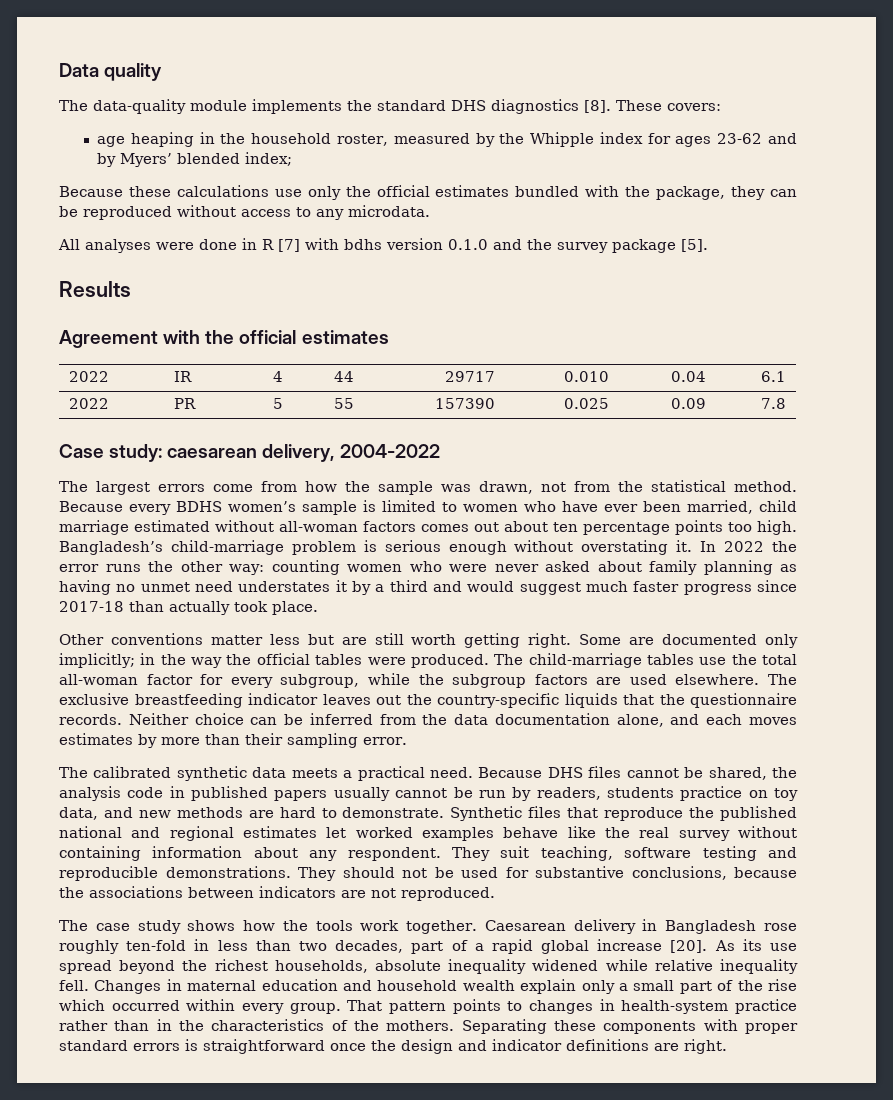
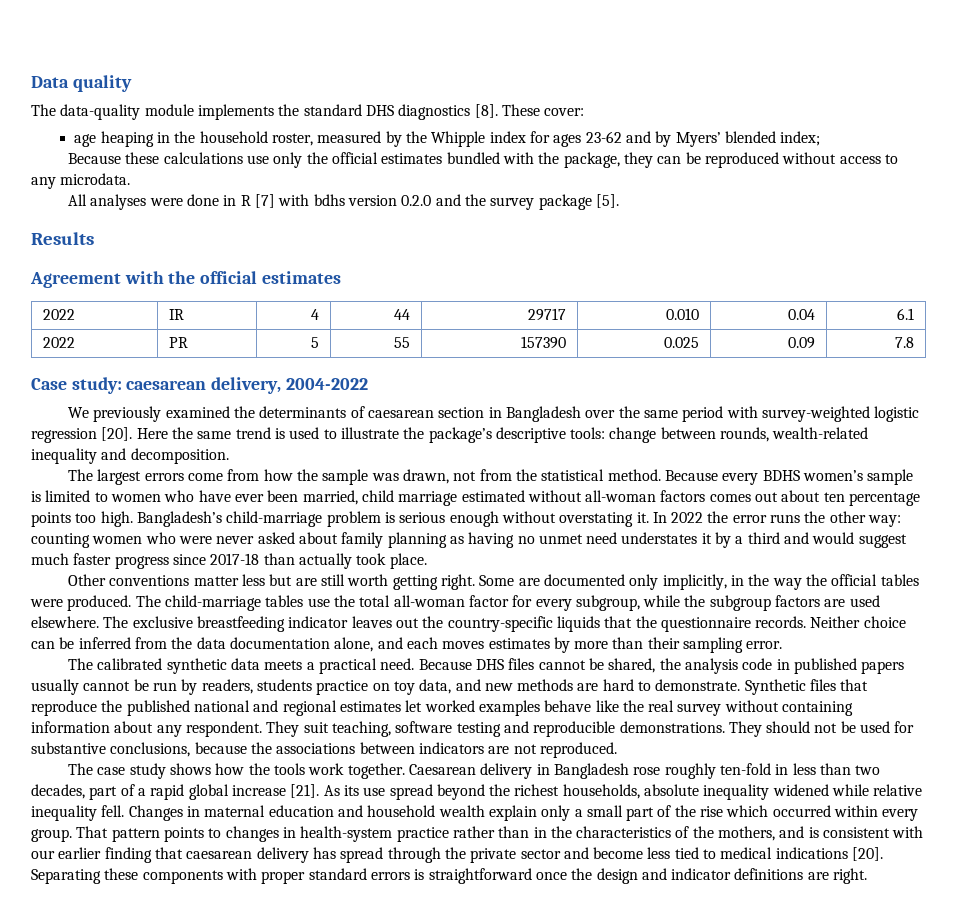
- These covers:
+ These cover:
- All analyses were done in R [7] with bdhs version 0.1.0 and the survey package [5].
+ All analyses were done in R [7] with bdhs version 0.2.0 and the survey package [5].
+ We previously examined the determinants of caesarean section in Bangladesh over the same period with survey-weighted logistic regression [20]. Here the same trend is used to illustrate the package’s descriptive tools: change between rounds, wealth-related inequality and decomposition.
- Some are documented only implicitly; in the way the official tables were produced.
+ Some are documented only implicitly, in the way the official tables were produced.
- Caesarean delivery in Bangladesh rose roughly ten-fold in less than two decades, part of a rapid global increase [20].
+ Caesarean delivery in Bangladesh rose roughly ten-fold in less than two decades, part of a rapid global increase [21].
- That pattern points to changes in health-system practice rather than in the characteristics of the mothers.
+ That pattern points to changes in health-system practice rather than in the characteristics of the mothers, and is consistent with our earlier finding that caesarean delivery has spread through the private sector and become less tied to medical indications [20].

